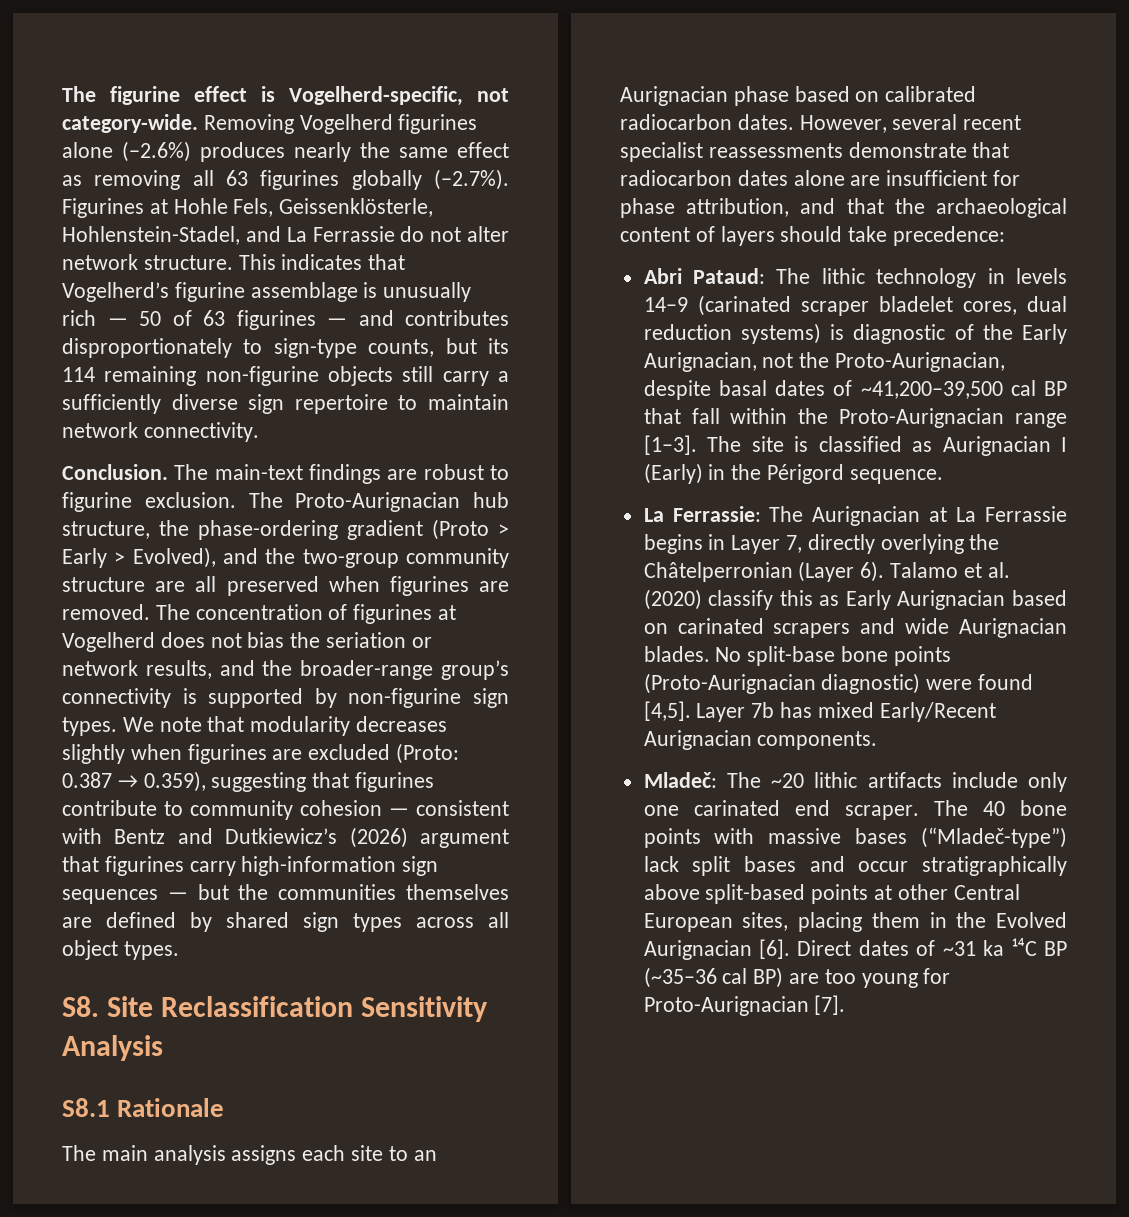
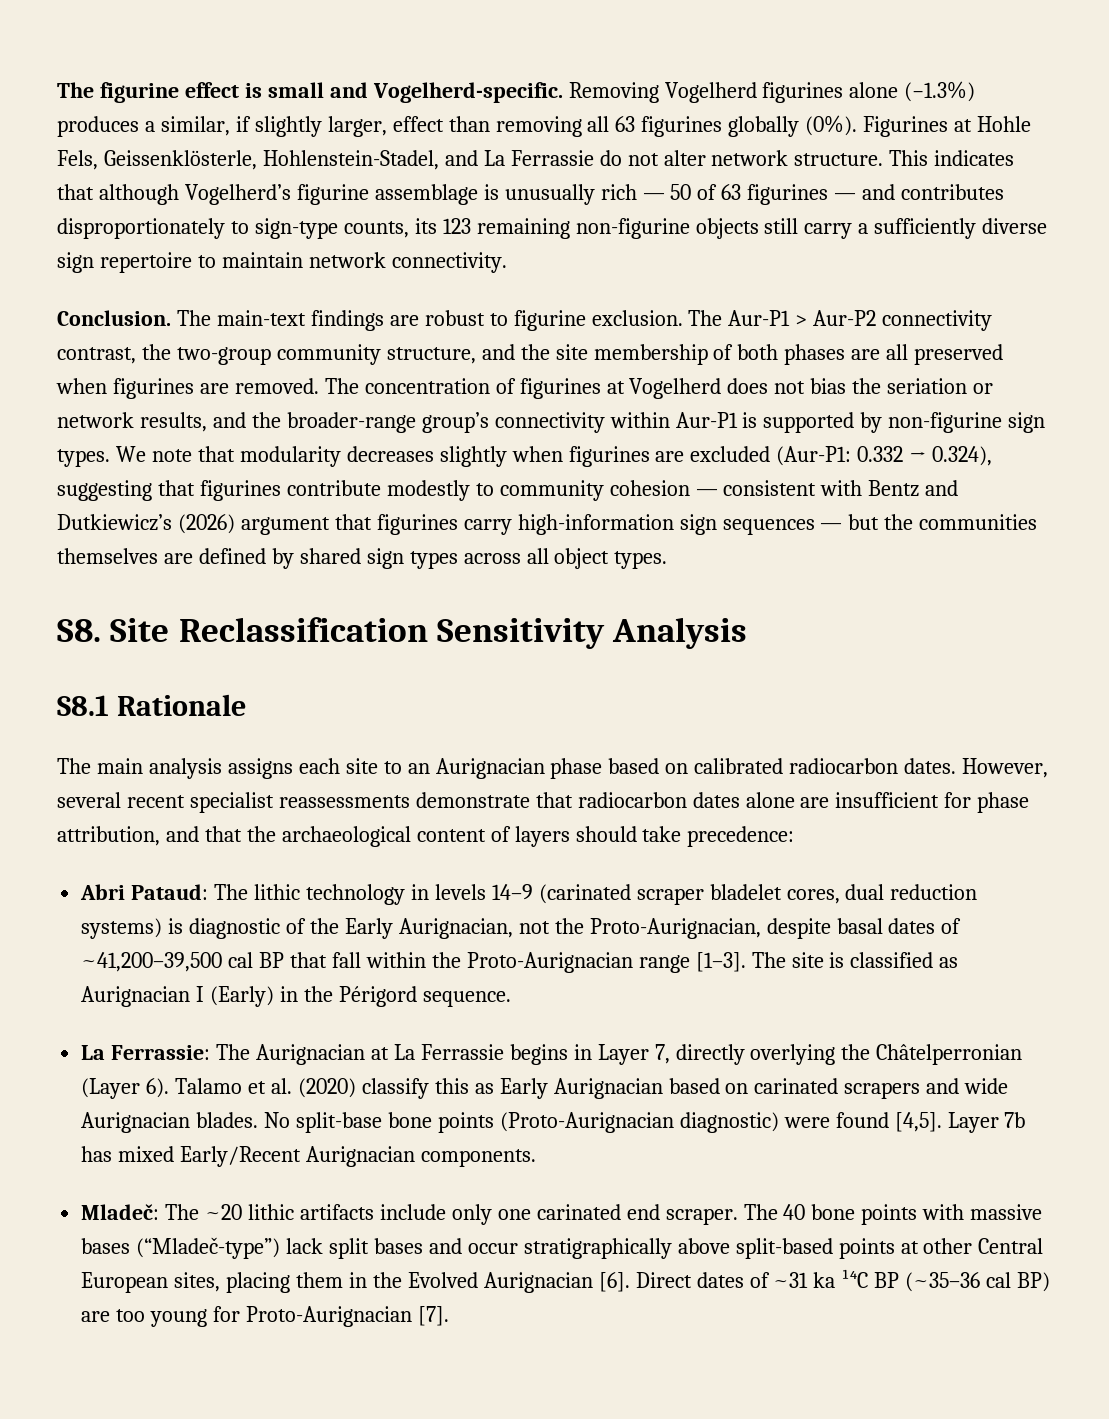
- The figurine effect is Vogelherd-specific, not category-wide.
+ The figurine effect is small and Vogelherd-specific.
- Removing Vogelherd figurines alone (−2.6%) produces nearly the same effect as removing all 63 figurines globally (−2.7%). Figurines at Hohle Fels, Geissenklösterle, Hohlenstein-Stadel, and La Ferrassie do not alter network structure.
+ Removing Vogelherd figurines alone (−1.3%) produces a similar, if slightly larger, effect than removing all 63 figurines globally (0%). Figurines at Hohle Fels, Geissenklösterle, Hohlenstein-Stadel, and La Ferrassie do not alter network structure.
- This indicates that Vogelherd’s figurine assemblage is unusually rich — 50 of 63 figurines — and contributes disproportionately to sign-type counts, but its 114 remaining non-figurine objects still carry a sufficiently diverse sign repertoire to maintain network connectivity.
+ This indicates that although Vogelherd’s figurine assemblage is unusually rich — 50 of 63 figurines — and contributes disproportionately to sign-type counts, its 123 remaining non-figurine objects still carry a sufficiently diverse sign repertoire to maintain network connectivity.
- The Proto-Aurignacian hub structure, the phase-ordering gradient (Proto > Early > Evolved), and the two-group community structure are all preserved when figurines are removed.
+ The Aur-P1 > Aur-P2 connectivity contrast, the two-group community structure, and the site membership of both phases are all preserved when figurines are removed.
- The concentration of figurines at Vogelherd does not bias the seriation or network results, and the broader-range group’s connectivity is supported by non-figurine sign types.
+ The concentration of figurines at Vogelherd does not bias the seriation or network results, and the broader-range group’s connectivity within Aur-P1 is supported by non-figurine sign types.
- We note that modularity decreases slightly when figurines are excluded (Proto: 0.387 → 0.359), suggesting that figurines contribute to community cohesion — consistent with Bentz and Dutkiewicz’s (2026) argument that figurines carry high-information sign sequences — but the communities themselves are defined by shared sign types across all object types.
+ We note that modularity decreases slightly when figurines are excluded (Aur-P1: 0.332 → 0.324), suggesting that figurines contribute modestly to community cohesion — consistent with Bentz and Dutkiewicz’s (2026) argument that figurines carry high-information sign sequences — but the communities themselves are defined by shared sign types across all object types.

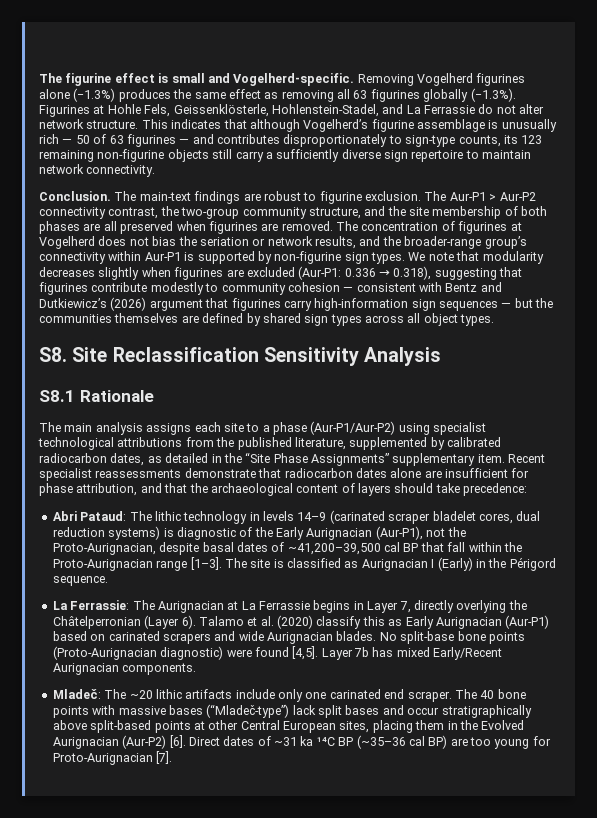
- Removing Vogelherd figurines alone (−1.3%) produces a similar, if slightly larger, effect than removing all 63 figurines globally (0%). Figurines at Hohle Fels, Geissenklösterle, Hohlenstein-Stadel, and La Ferrassie do not alter network structure.
+ Removing Vogelherd figurines alone (−1.3%) produces the same effect as removing all 63 figurines globally (−1.3%). Figurines at Hohle Fels, Geissenklösterle, Hohlenstein-Stadel, and La Ferrassie do not alter network structure.
- We note that modularity decreases slightly when figurines are excluded (Aur-P1: 0.332 → 0.324), suggesting that figurines contribute modestly to community cohesion — consistent with Bentz and Dutkiewicz’s (2026) argument that figurines carry high-information sign sequences — but the communities themselves are defined by shared sign types across all object types.
+ We note that modularity decreases slightly when figurines are excluded (Aur-P1: 0.336 → 0.318), suggesting that figurines contribute modestly to community cohesion — consistent with Bentz and Dutkiewicz’s (2026) argument that figurines carry high-information sign sequences — but the communities themselves are defined by shared sign types across all object types.
- The main analysis assigns each site to an Aurignacian phase based on calibrated radiocarbon dates. However, several recent specialist reassessments demonstrate that radiocarbon dates alone are insufficient for phase attribution, and that the archaeological content of layers should take precedence:
+ The main analysis assigns each site to a phase (Aur-P1/Aur-P2) using specialist technological attributions from the published literature, supplemented by calibrated radiocarbon dates, as detailed in the “Site Phase Assignments” supplementary item. Recent specialist reassessments demonstrate that radiocarbon dates alone are insufficient for phase attribution, and that the archaeological content of layers should take precedence:
- Abri Pataud: The lithic technology in levels 14–9 (carinated scraper bladelet cores, dual reduction systems) is diagnostic of the Early Aurignacian, not the Proto-Aurignacian, despite basal dates of ~41,200–39,500 cal BP that fall within the Proto-Aurignacian range [1–3].
+ Abri Pataud: The lithic technology in levels 14–9 (carinated scraper bladelet cores, dual reduction systems) is diagnostic of the Early Aurignacian (Aur-P1), not the Proto-Aurignacian, despite basal dates of ~41,200–39,500 cal BP that fall within the Proto-Aurignacian range [1–3].
- Talamo et al. (2020) classify this as Early Aurignacian based on carinated scrapers and wide Aurignacian blades.
+ Talamo et al. (2020) classify this as Early Aurignacian (Aur-P1) based on carinated scrapers and wide Aurignacian blades.
- The 40 bone points with massive bases (“Mladeč-type”) lack split bases and occur stratigraphically above split-based points at other Central European sites, placing them in the Evolved Aurignacian [6].
+ The 40 bone points with massive bases (“Mladeč-type”) lack split bases and occur stratigraphically above split-based points at other Central European sites, placing them in the Evolved Aurignacian (Aur-P2) [6].

